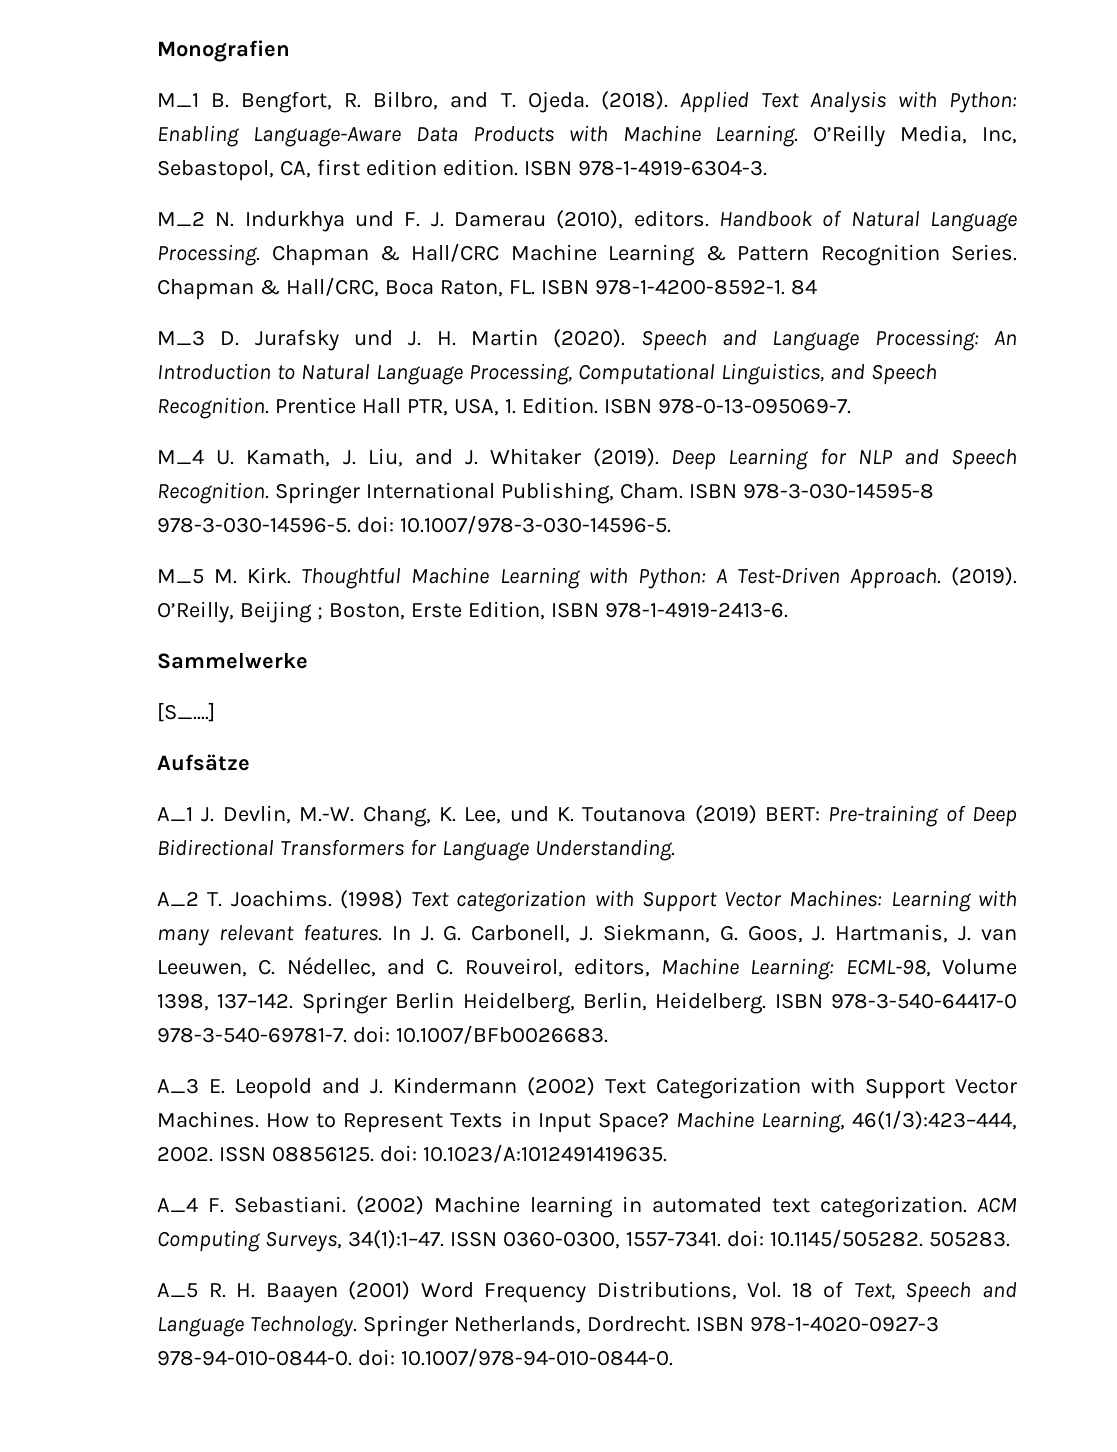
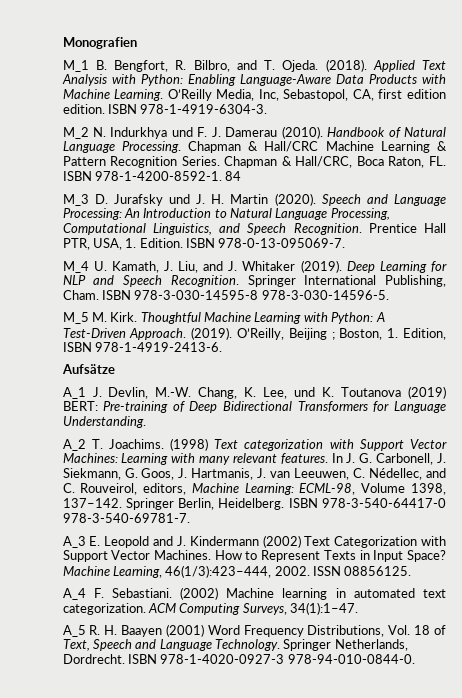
- M_2 N. Indurkhya und F. J. Damerau (2010), editors.
+ M_2 N. Indurkhya und F. J. Damerau (2010).
- ISBN 978-3-030-14595-8 978-3-030-14596-5. doi: 10.1007/978-3-030-14596-5.
+ ISBN 978-3-030-14595-8 978-3-030-14596-5.
- O’Reilly, Beijing ; Boston, Erste Edition, ISBN 978-1-4919-2413-6.
+ O’Reilly, Beijing ; Boston, 1. Edition, ISBN 978-1-4919-2413-6.
- Sammelwerke
- [S_....]
- Springer Berlin Heidelberg, Berlin, Heidelberg.
+ Springer Berlin, Heidelberg.
- ISBN 978-3-540-64417-0 978-3-540-69781-7. doi: 10.1007/BFb0026683.
+ ISBN 978-3-540-64417-0 978-3-540-69781-7.
- ISSN 08856125. doi: 10.1023/A:1012491419635.
+ ISSN 08856125.
- ISSN 0360-0300, 1557-7341. doi: 10.1145/505282. 505283.
- ISBN 978-1-4020-0927-3 978-94-010-0844-0. doi: 10.1007/978-94-010-0844-0.
+ ISBN 978-1-4020-0927-3 978-94-010-0844-0.

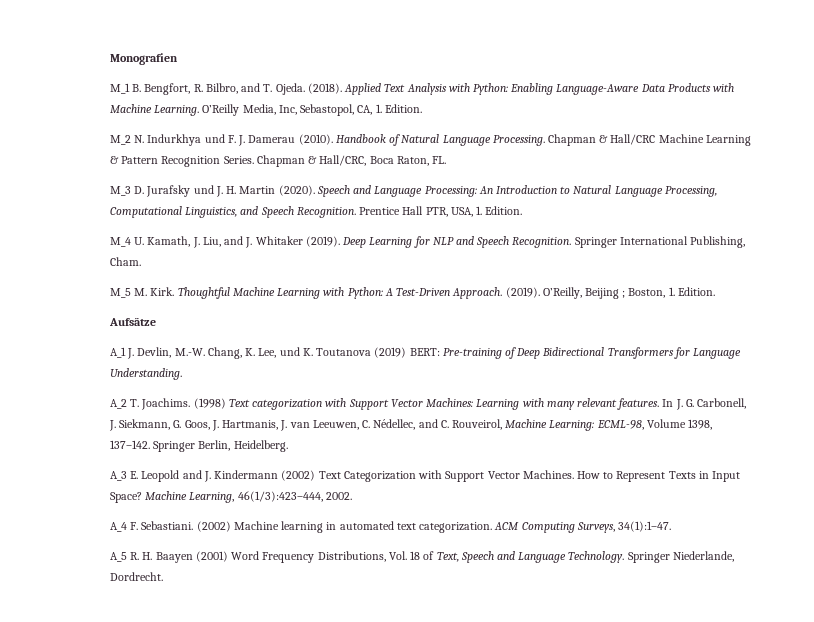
- O’Reilly Media, Inc, Sebastopol, CA, first edition edition. ISBN 978-1-4919-6304-3.
+ O’Reilly Media, Inc, Sebastopol, CA, 1. Edition.
- Chapman & Hall/CRC, Boca Raton, FL. ISBN 978-1-4200-8592-1. 84
+ Chapman & Hall/CRC, Boca Raton, FL.
- ISBN 978-0-13-095069-7.
- ISBN 978-3-030-14595-8 978-3-030-14596-5.
- O’Reilly, Beijing ; Boston, 1. Edition, ISBN 978-1-4919-2413-6.
+ O’Reilly, Beijing ; Boston, 1. Edition.
- In J. G. Carbonell, J. Siekmann, G. Goos, J. Hartmanis, J. van Leeuwen, C. Nédellec, and C. Rouveirol, editors, Machine Learning: ECML-98, Volume 1398, 137–142.
+ In J. G. Carbonell, J. Siekmann, G. Goos, J. Hartmanis, J. van Leeuwen, C. Nédellec, and C. Rouveirol, Machine Learning: ECML-98, Volume 1398, 137–142.
- ISBN 978-3-540-64417-0 978-3-540-69781-7.
- ISSN 08856125.
- Springer Netherlands, Dordrecht. ISBN 978-1-4020-0927-3 978-94-010-0844-0.
+ Springer Niederlande, Dordrecht.

